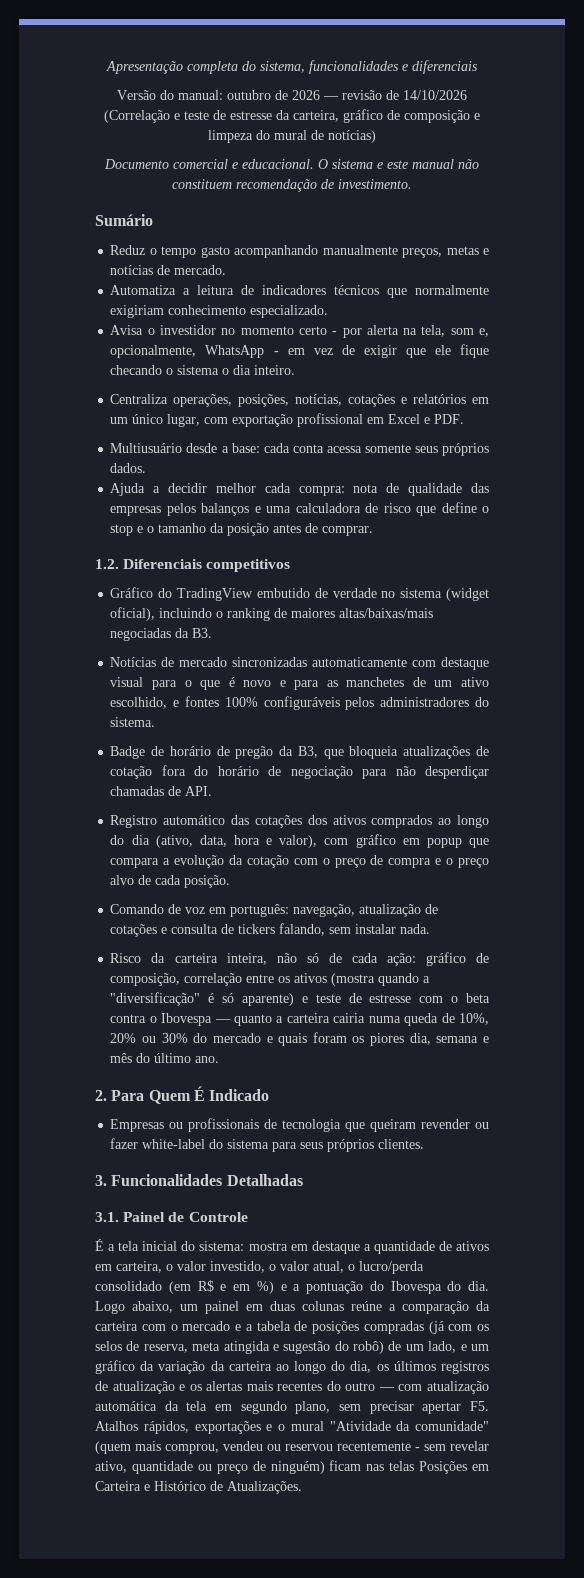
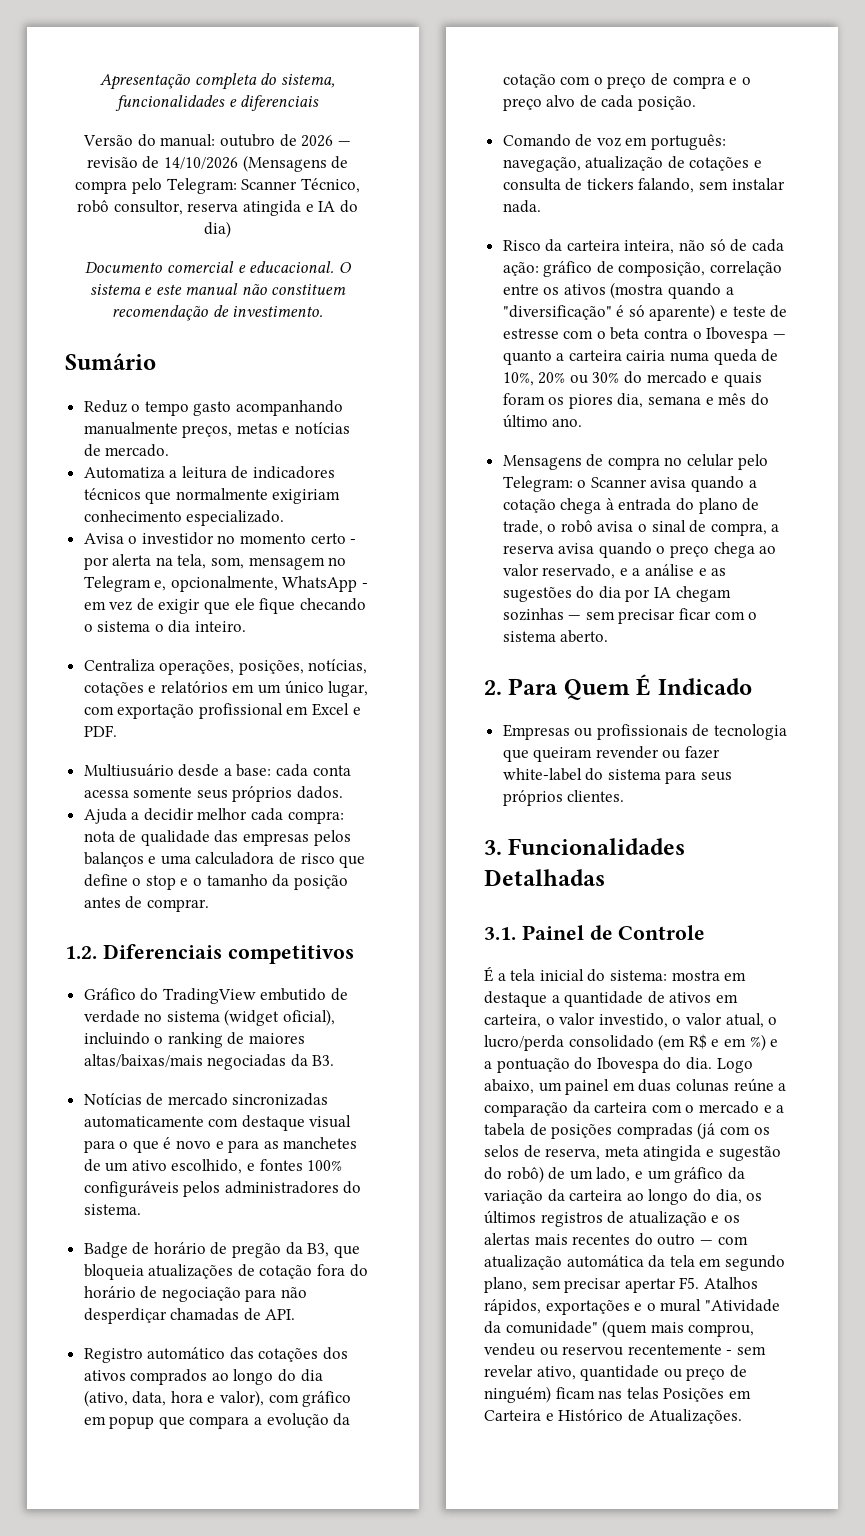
- Versão do manual: outubro de 2026 — revisão de 14/10/2026 (Correlação e teste de estresse da carteira, gráfico de composição e limpeza do mural de notícias)
+ Versão do manual: outubro de 2026 — revisão de 14/10/2026 (Mensagens de compra pelo Telegram: Scanner Técnico, robô consultor, reserva atingida e IA do dia)
- Avisa o investidor no momento certo - por alerta na tela, som e, opcionalmente, WhatsApp - em vez de exigir que ele fique checando o sistema o dia inteiro.
+ Avisa o investidor no momento certo - por alerta na tela, som, mensagem no Telegram e, opcionalmente, WhatsApp - em vez de exigir que ele fique checando o sistema o dia inteiro.
+ Mensagens de compra no celular pelo Telegram: o Scanner avisa quando a cotação chega à entrada do plano de trade, o robô avisa o sinal de compra, a reserva avisa quando o preço chega ao valor reservado, e a análise e as sugestões do dia por IA chegam sozinhas — sem precisar ficar com o sistema aberto.

